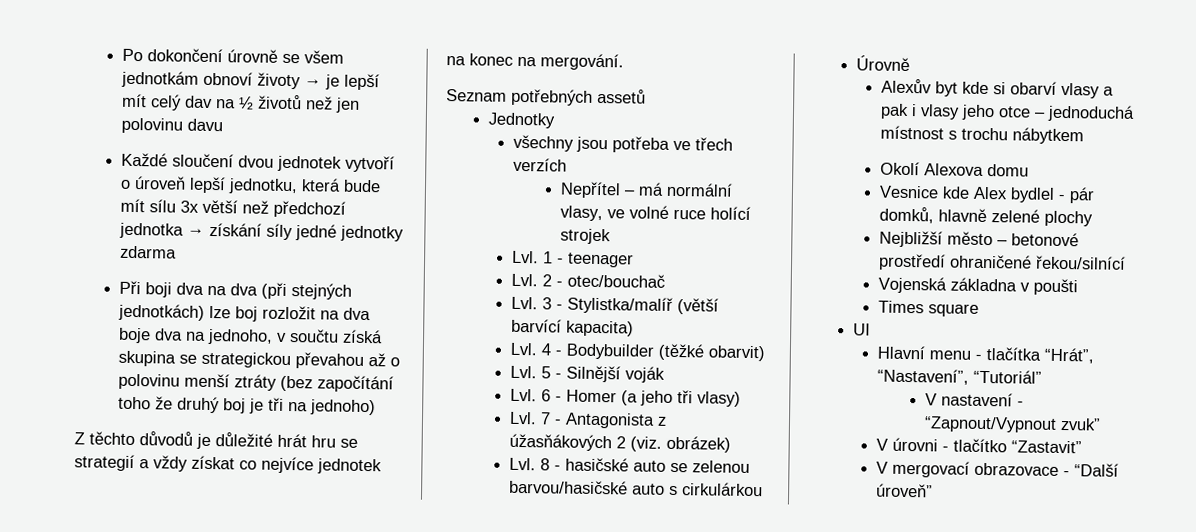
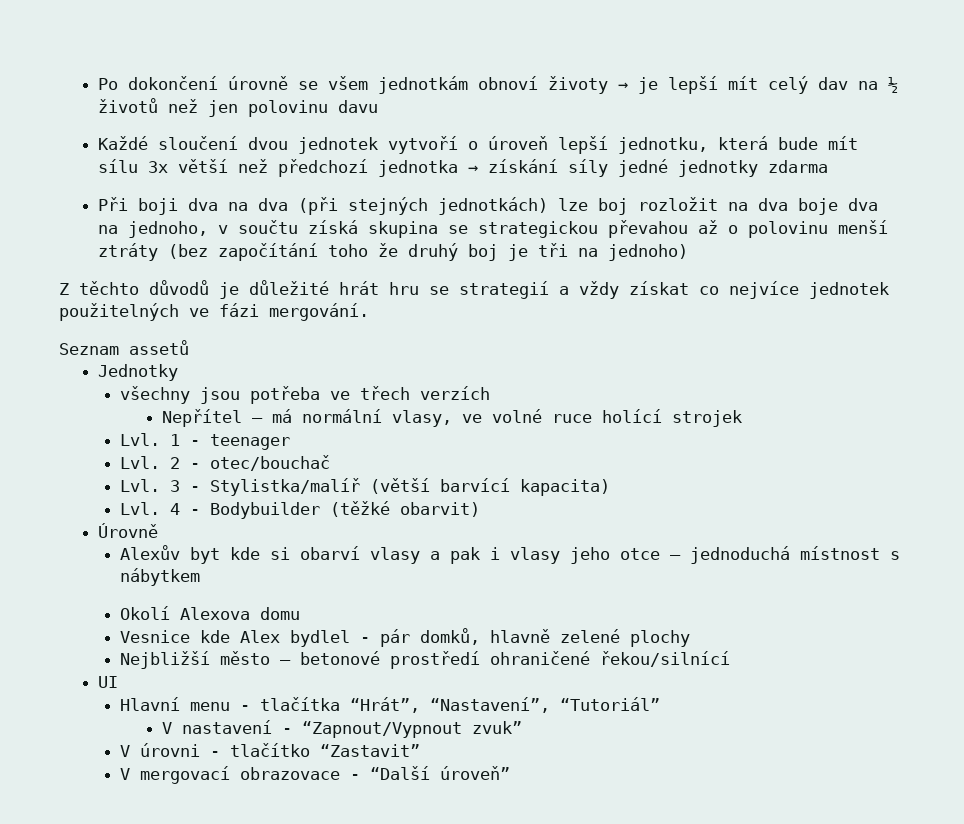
- Z těchto důvodů je důležité hrát hru se strategií a vždy získat co nejvíce jednotek na konec na mergování.
+ Z těchto důvodů je důležité hrát hru se strategií a vždy získat co nejvíce jednotek použitelných ve fázi mergování.
- Seznam potřebných assetů
+ Seznam assetů
- Lvl. 5 - Silnější voják
- Lvl. 6 - Homer (a jeho tři vlasy)
- Lvl. 7 - Antagonista z úžasňákových 2 (viz. obrázek)
- Lvl. 8 - hasičské auto se zelenou barvou/hasičské auto s cirkulárkou
- Alexův byt kde si obarví vlasy a pak i vlasy jeho otce – jednoduchá místnost s trochu nábytkem
+ Alexův byt kde si obarví vlasy a pak i vlasy jeho otce – jednoduchá místnost s nábytkem
- Vojenská základna v poušti
- Times square

